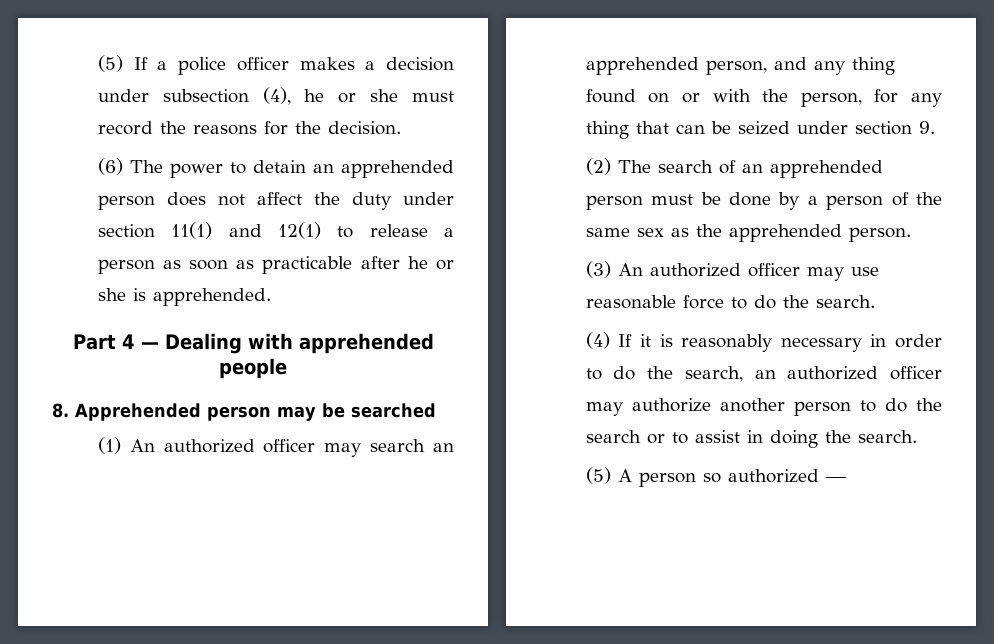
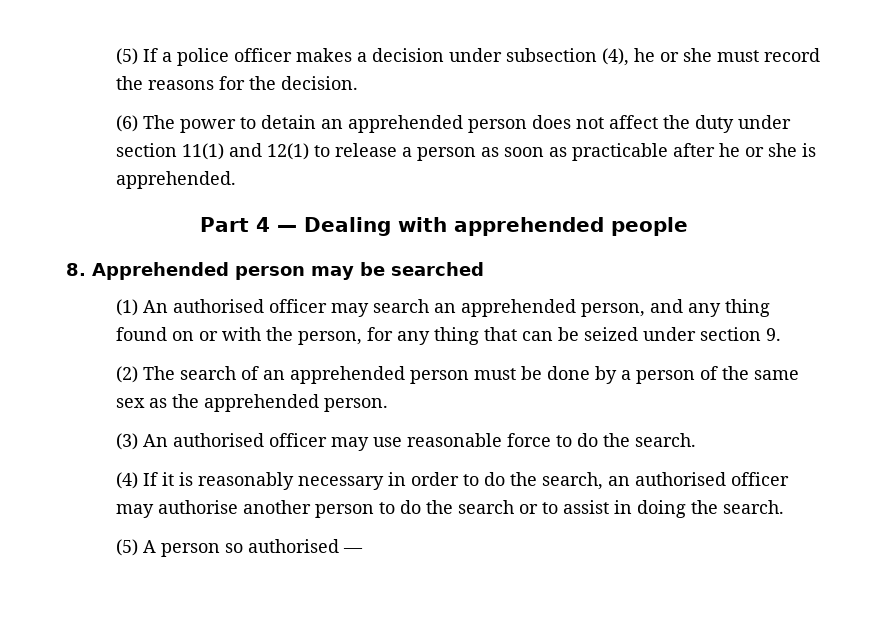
- (1) An authorized officer may search an apprehended person, and any thing found on or with the person, for any thing that can be seized under section 9.
+ (1) An authorised officer may search an apprehended person, and any thing found on or with the person, for any thing that can be seized under section 9.
- (3) An authorized officer may use reasonable force to do the search.
+ (3) An authorised officer may use reasonable force to do the search.
- (4) If it is reasonably necessary in order to do the search, an authorized officer may authorize another person to do the search or to assist in doing the search.
+ (4) If it is reasonably necessary in order to do the search, an authorised officer may authorise another person to do the search or to assist in doing the search.
- (5) A person so authorized —
+ (5) A person so authorised —

